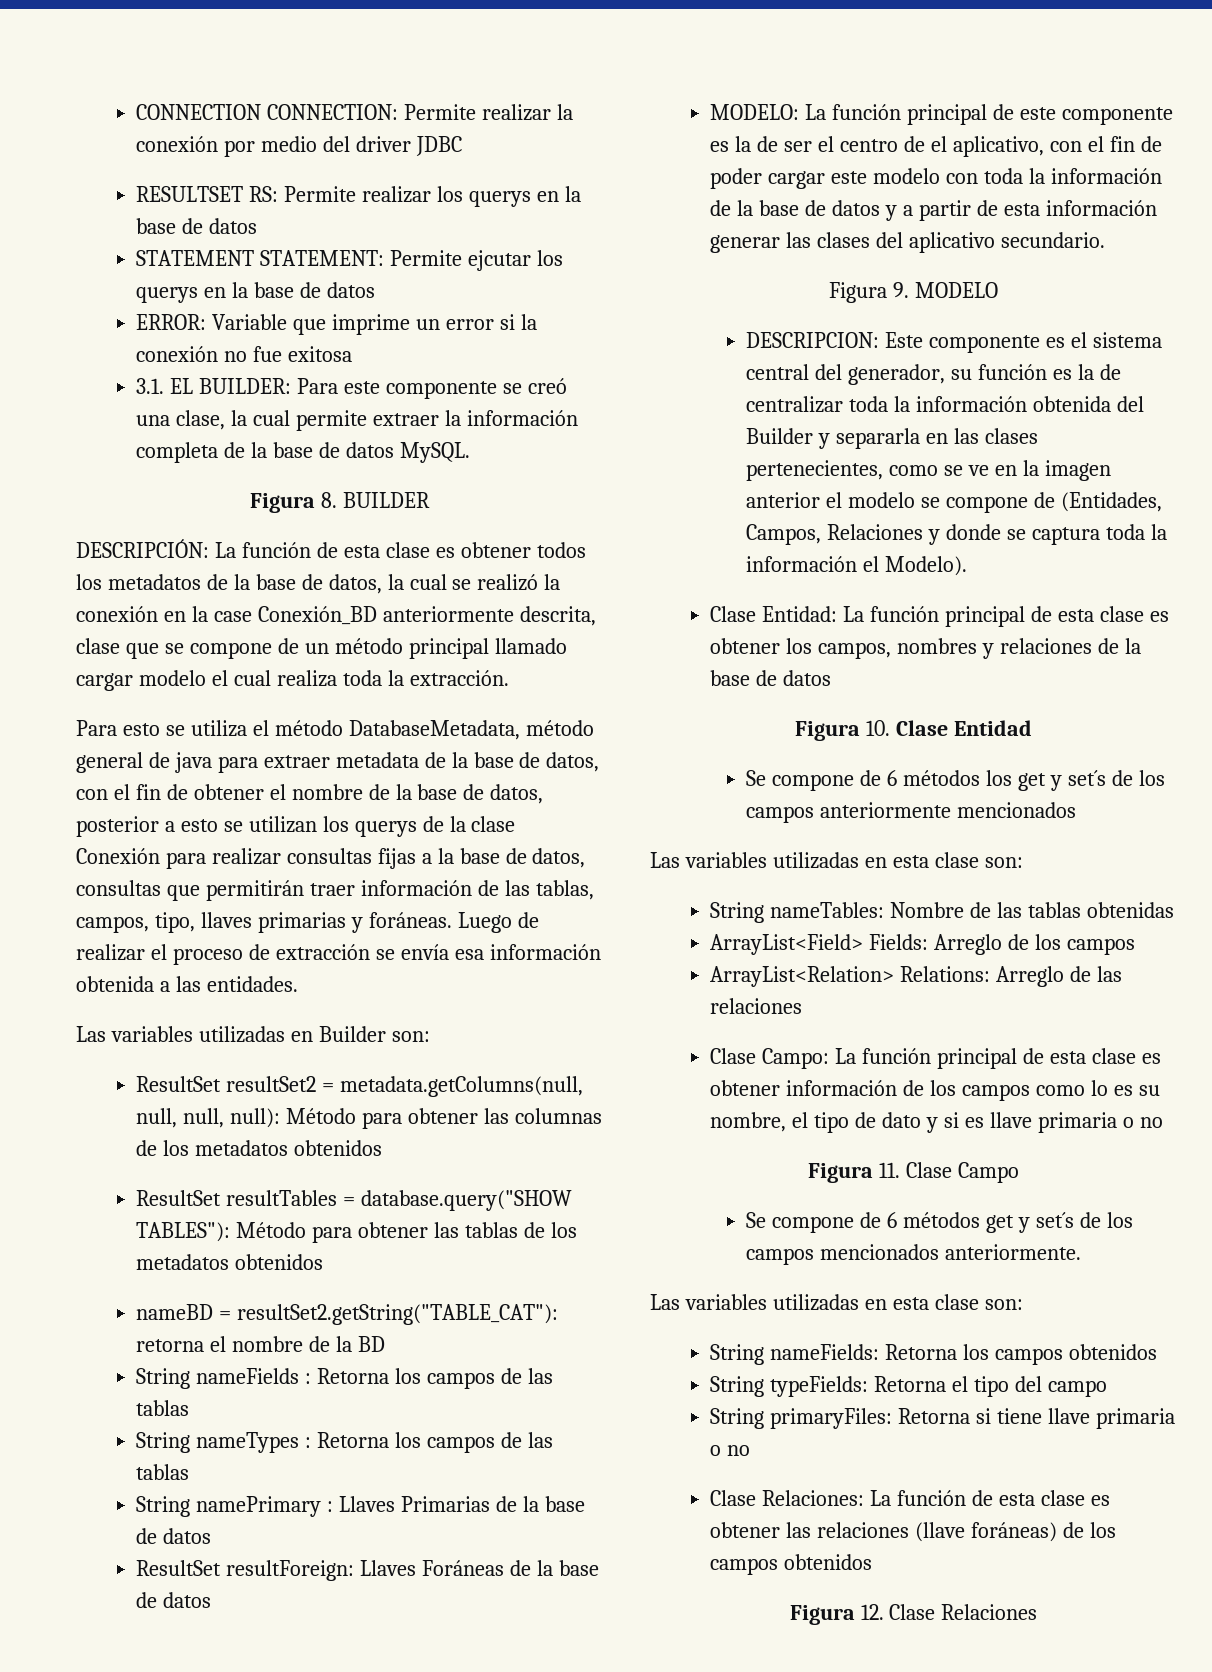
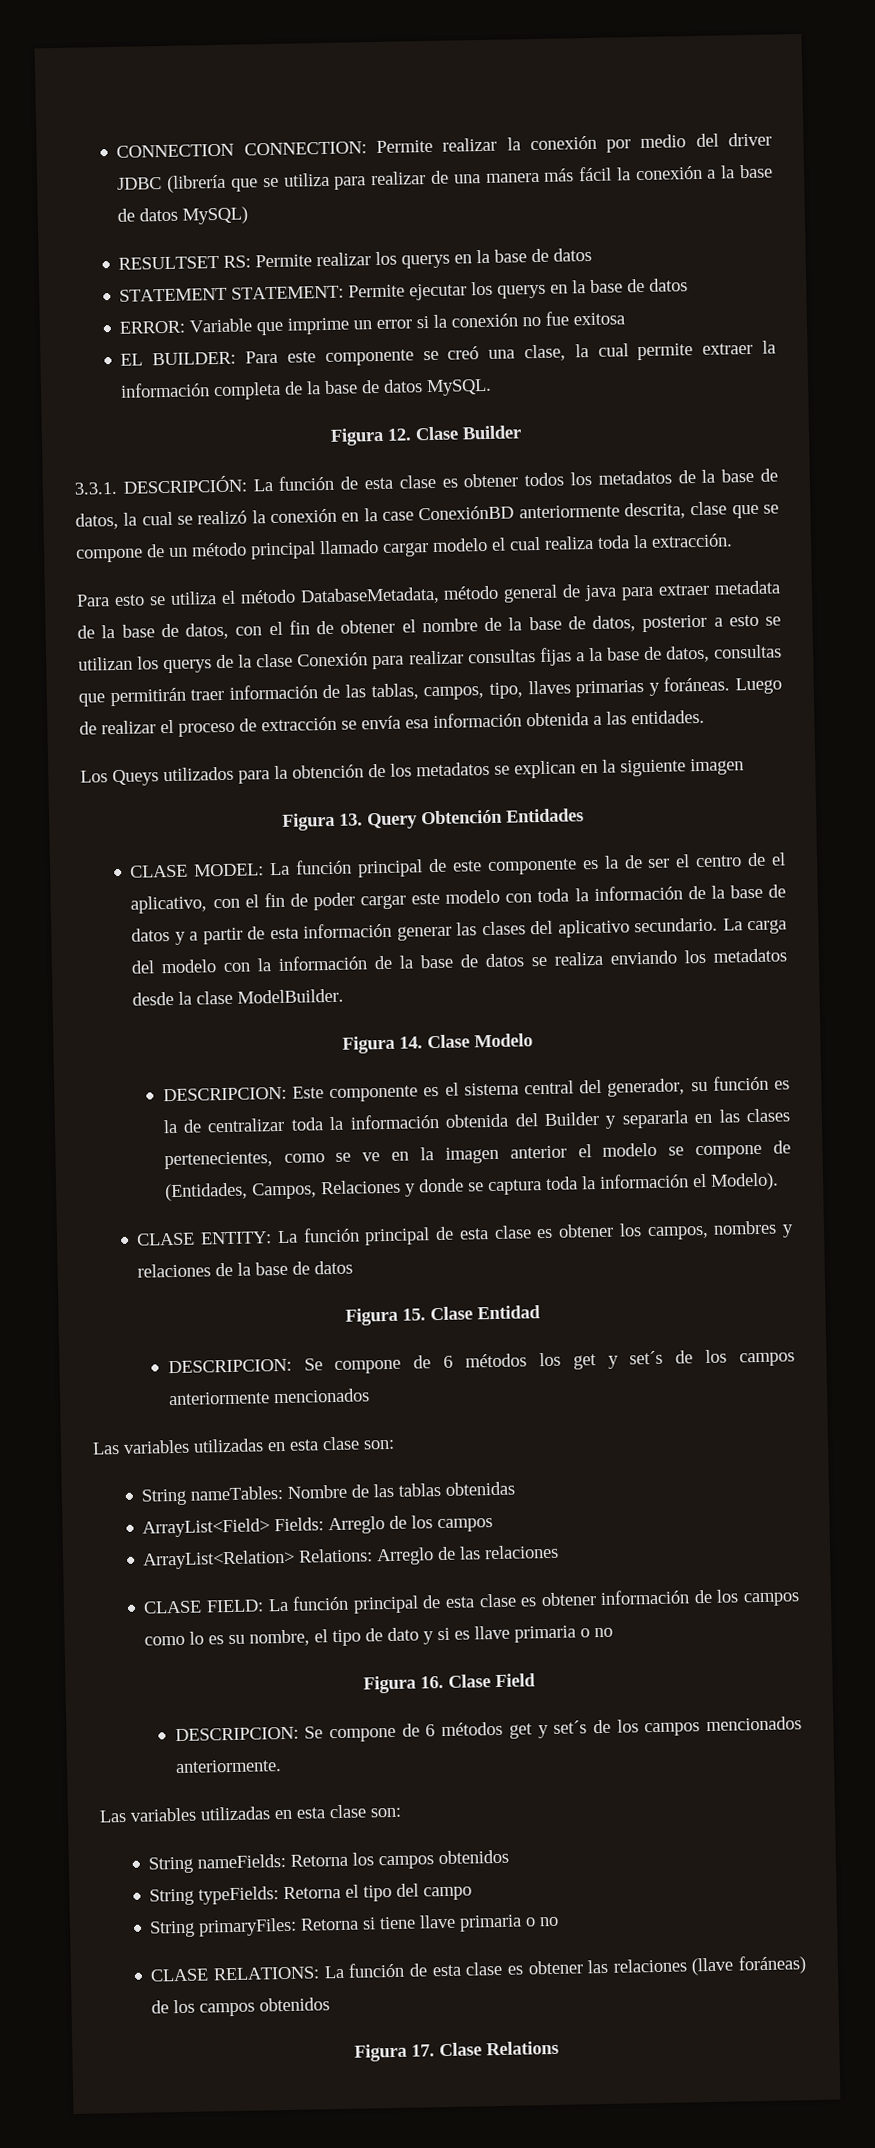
- CONNECTION CONNECTION: Permite realizar la conexión por medio del driver JDBC
+ CONNECTION CONNECTION: Permite realizar la conexión por medio del driver JDBC (librería que se utiliza para realizar de una manera más fácil la conexión a la base de datos MySQL)
- STATEMENT STATEMENT: Permite ejcutar los querys en la base de datos
+ STATEMENT STATEMENT: Permite ejecutar los querys en la base de datos
- 3.1. EL BUILDER: Para este componente se creó una clase, la cual permite extraer la información completa de la base de datos MySQL.
+ EL BUILDER: Para este componente se creó una clase, la cual permite extraer la información completa de la base de datos MySQL.
- Figura 8. BUILDER
- DESCRIPCIÓN: La función de esta clase es obtener todos los metadatos de la base de datos, la cual se realizó la conexión en la case Conexión_BD anteriormente descrita, clase que se compone de un método principal llamado cargar modelo el cual realiza toda la extracción.
+ Figura 12. Clase Builder
+ 3.3.1. DESCRIPCIÓN: La función de esta clase es obtener todos los metadatos de la base de datos, la cual se realizó la conexión en la case ConexiónBD anteriormente descrita, clase que se compone de un método principal llamado cargar modelo el cual realiza toda la extracción.
- Las variables utilizadas en Builder son:
- ResultSet resultSet2 = metadata.getColumns(null, null, null, null): Método para obtener las columnas de los metadatos obtenidos
- ResultSet resultTables = database.query("SHOW TABLES"): Método para obtener las tablas de los metadatos obtenidos
- nameBD = resultSet2.getString("TABLE_CAT"): retorna el nombre de la BD
- String nameFields : Retorna los campos de las tablas
- String nameTypes : Retorna los campos de las tablas
- String namePrimary : Llaves Primarias de la base de datos
- ResultSet resultForeign: Llaves Foráneas de la base de datos
- MODELO: La función principal de este componente es la de ser el centro de el aplicativo, con el fin de poder cargar este modelo con toda la información de la base de datos y a partir de esta información generar las clases del aplicativo secundario.
- Figura 9. MODELO
+ Los Queys utilizados para la obtención de los metadatos se explican en la siguiente imagen
+ Figura 13. Query Obtención Entidades
+ CLASE MODEL: La función principal de este componente es la de ser el centro de el aplicativo, con el fin de poder cargar este modelo con toda la información de la base de datos y a partir de esta información generar las clases del aplicativo secundario. La carga del modelo con la información de la base de datos se realiza enviando los metadatos desde la clase ModelBuilder.
+ Figura 14. Clase Modelo
- Clase Entidad: La función principal de esta clase es obtener los campos, nombres y relaciones de la base de datos
+ CLASE ENTITY: La función principal de esta clase es obtener los campos, nombres y relaciones de la base de datos
- Figura 10. Clase Entidad
+ Figura 15. Clase Entidad
- Se compone de 6 métodos los get y set´s de los campos anteriormente mencionados
+ DESCRIPCION: Se compone de 6 métodos los get y set´s de los campos anteriormente mencionados
- Clase Campo: La función principal de esta clase es obtener información de los campos como lo es su nombre, el tipo de dato y si es llave primaria o no
+ CLASE FIELD: La función principal de esta clase es obtener información de los campos como lo es su nombre, el tipo de dato y si es llave primaria o no
- Figura 11. Clase Campo
- Se compone de 6 métodos get y set´s de los campos mencionados anteriormente.
+ Figura 16. Clase Field
+ DESCRIPCION: Se compone de 6 métodos get y set´s de los campos mencionados anteriormente.
- Clase Relaciones: La función de esta clase es obtener las relaciones (llave foráneas) de los campos obtenidos
+ CLASE RELATIONS: La función de esta clase es obtener las relaciones (llave foráneas) de los campos obtenidos
- Figura 12. Clase Relaciones
+ Figura 17. Clase Relations

